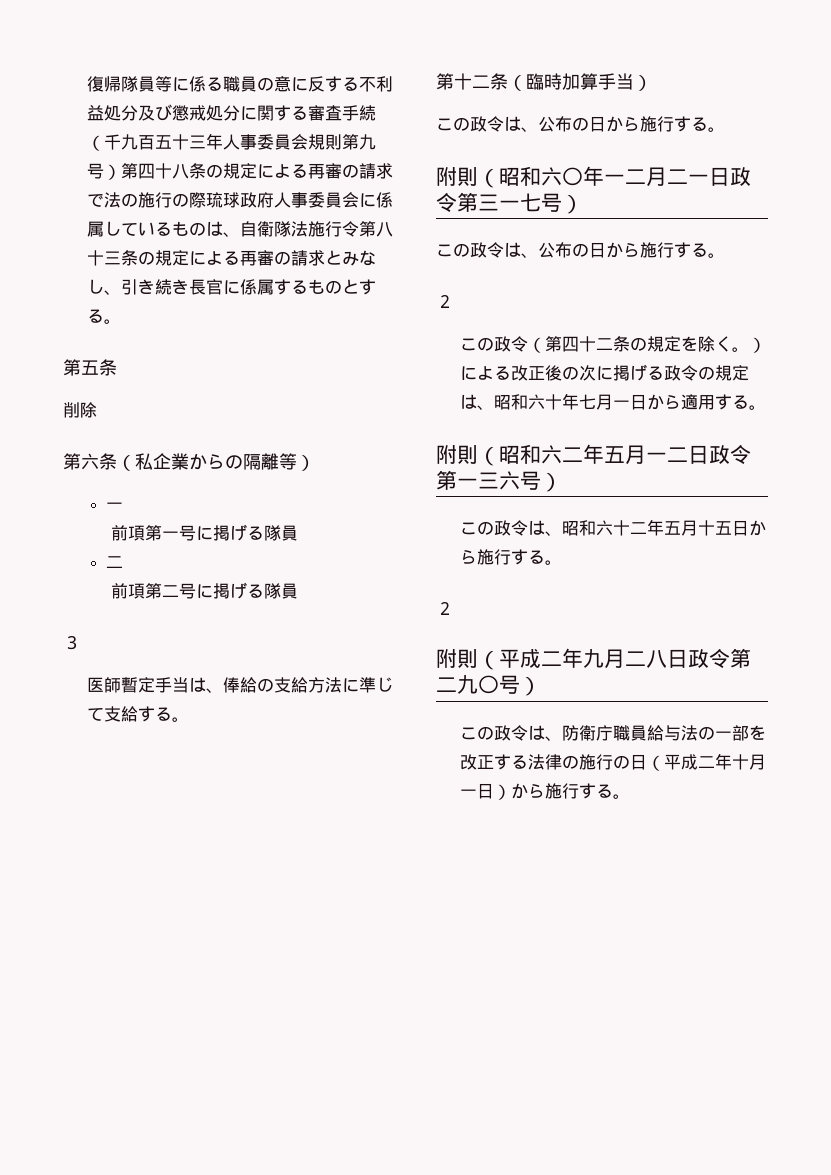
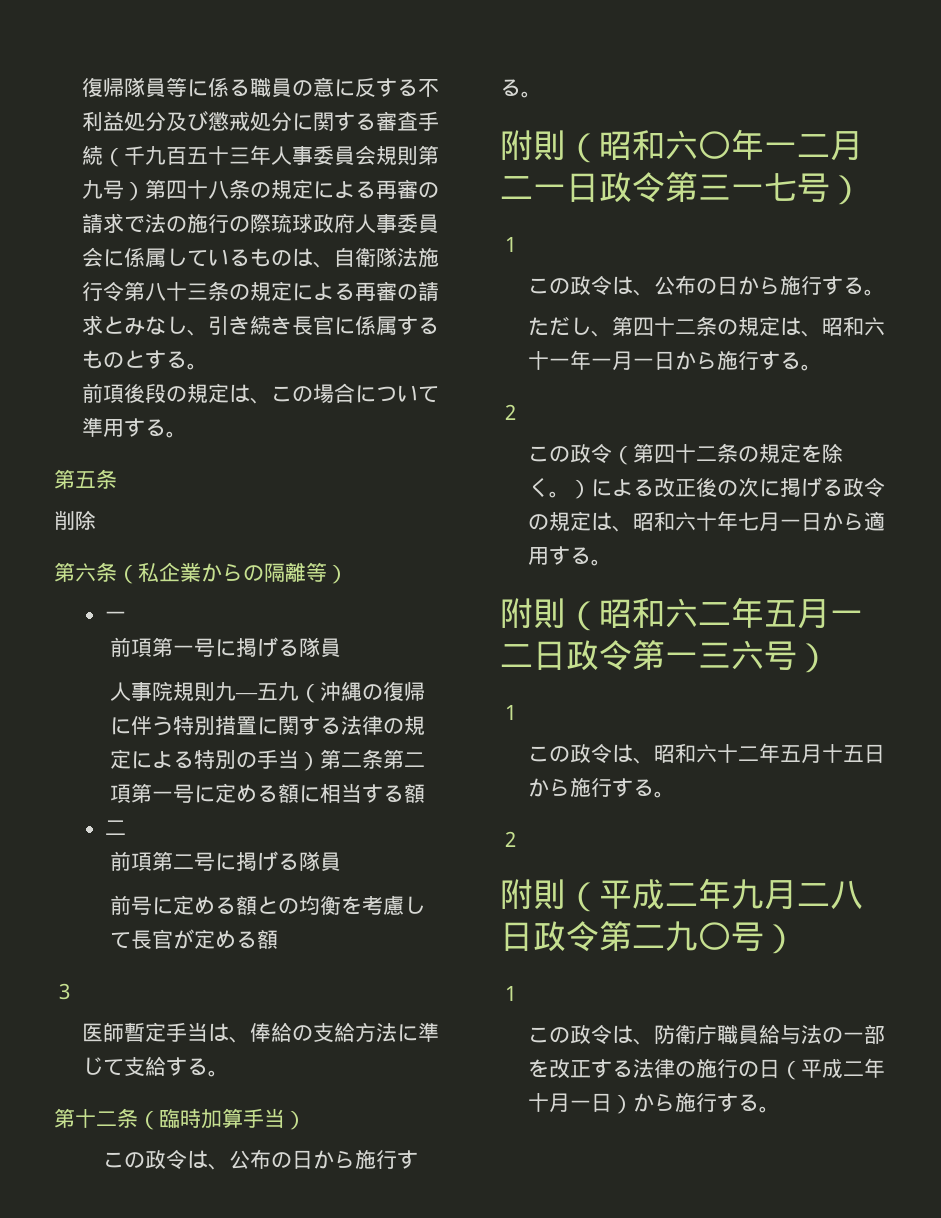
+ 前項後段の規定は、この場合について準用する。
+ 人事院規則九―五九（沖縄の復帰に伴う特別措置に関する法律の規定による特別の手当）第二条第二項第一号に定める額に相当する額
+ 前号に定める額との均衡を考慮して長官が定める額
  附則（昭和六〇年一二月二一日政令第三一七号）
+ １
  この政令は、公布の日から施行する。
+ ただし、第四十二条の規定は、昭和六十一年一月一日から施行する。
  附則（昭和六二年五月一二日政令第一三六号）
+ １
  附則（平成二年九月二八日政令第二九〇号）
+ １

